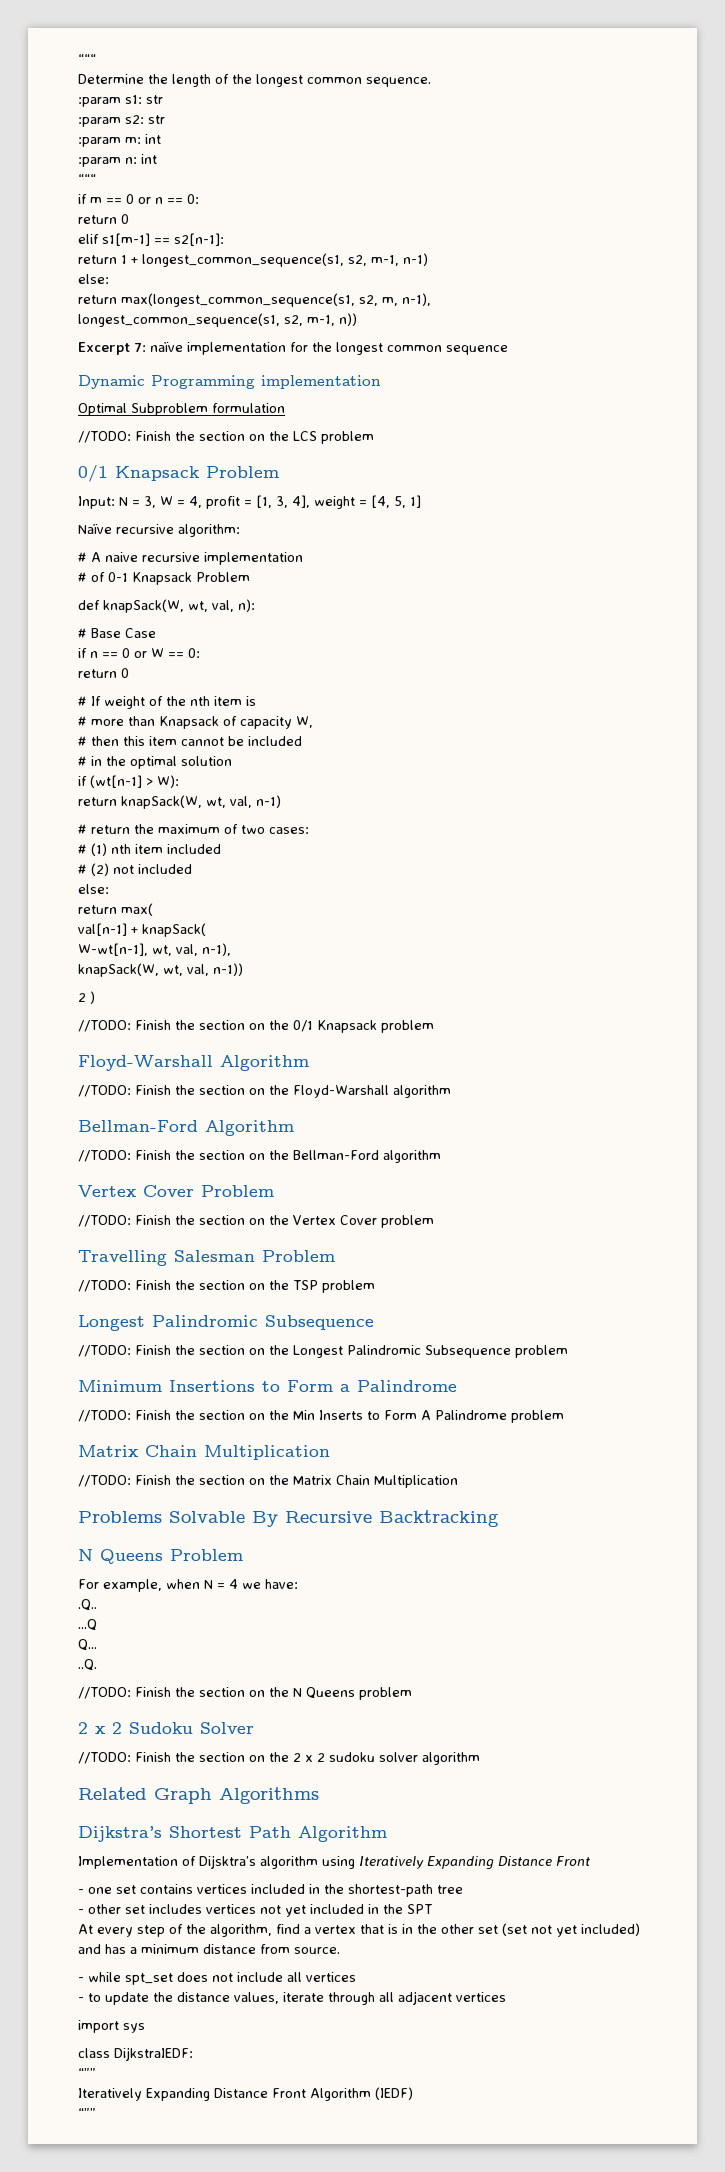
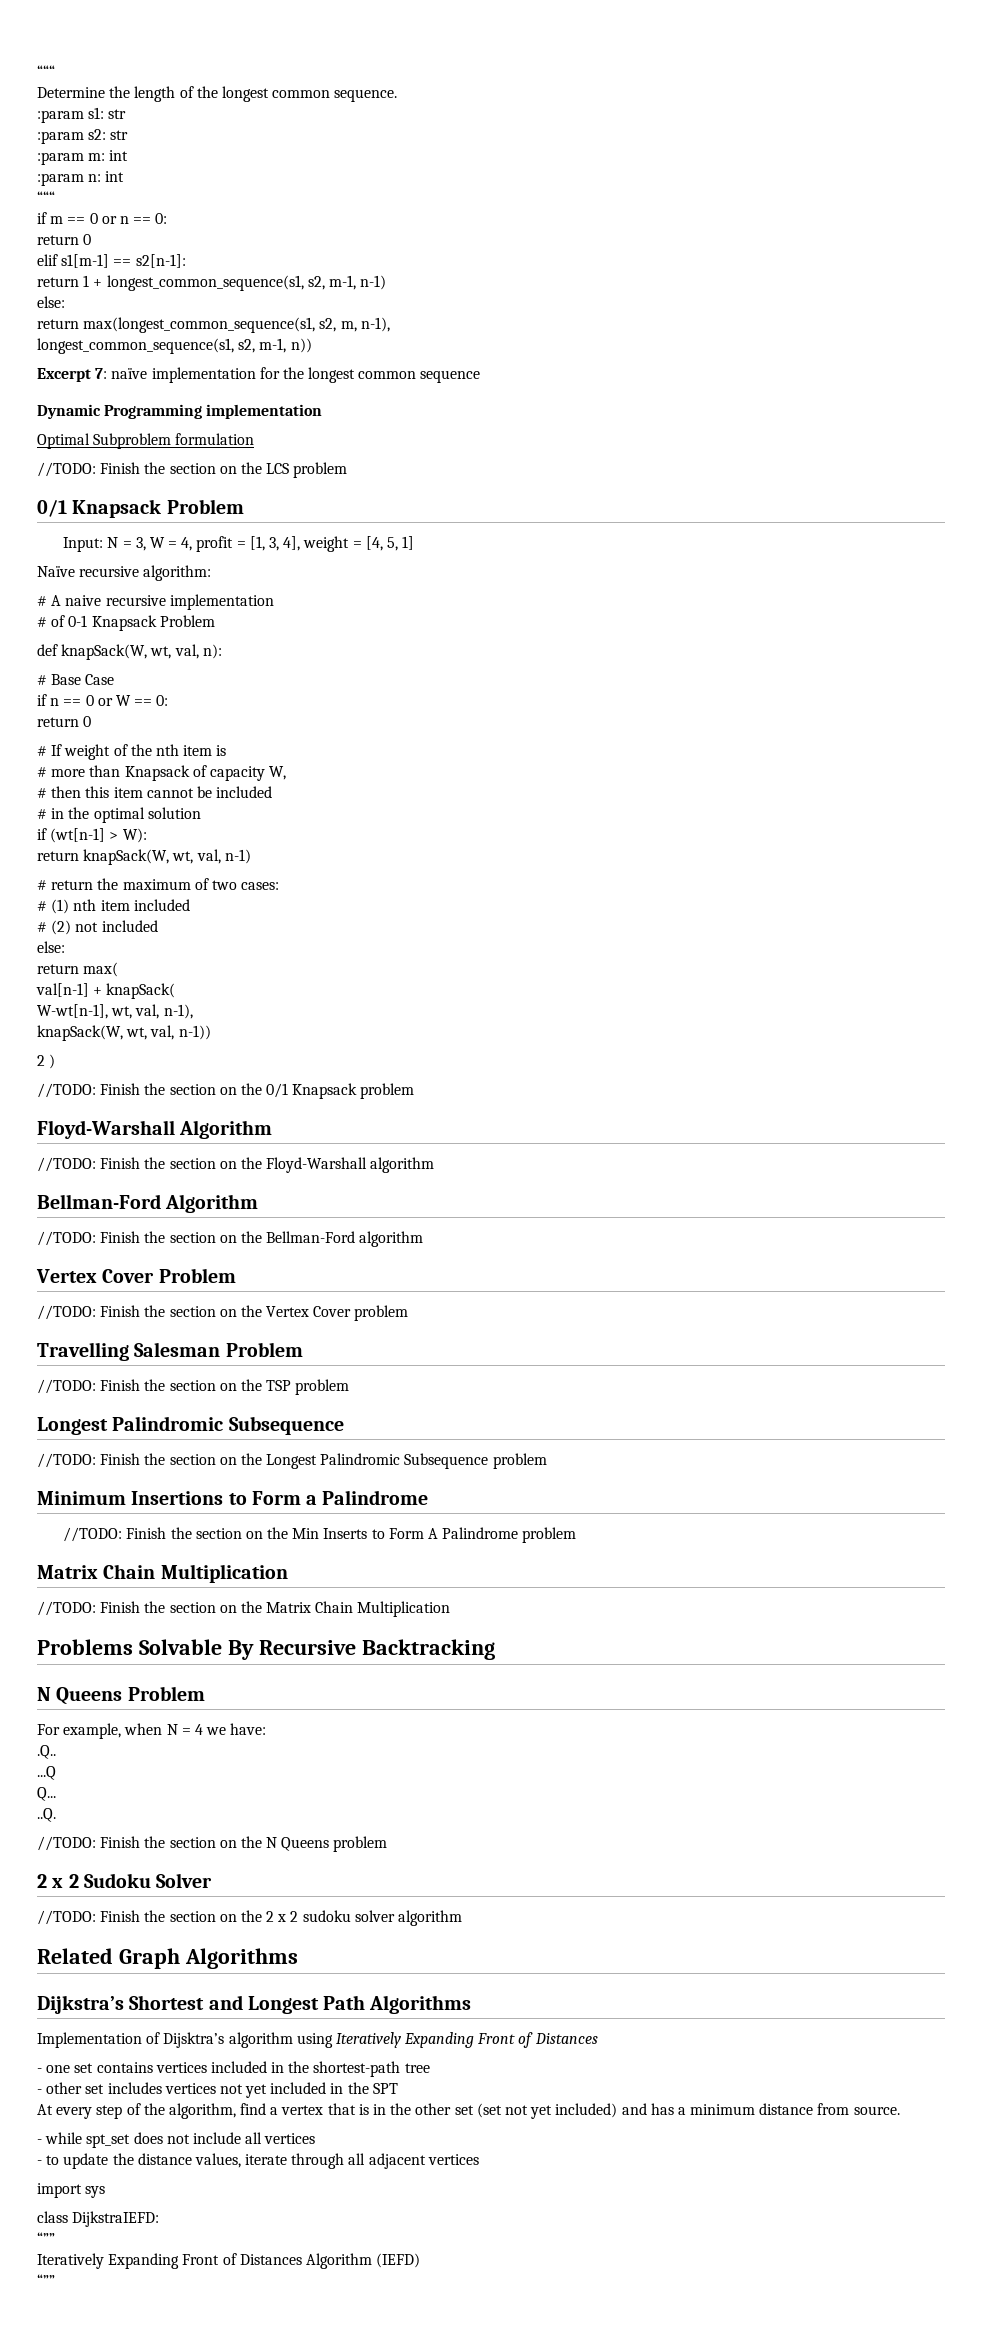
- Dijkstra’s Shortest Path Algorithm
+ Dijkstra’s Shortest and Longest Path Algorithms
- Implementation of Dijsktra’s algorithm using Iteratively Expanding Distance Front
+ Implementation of Dijsktra’s algorithm using Iteratively Expanding Front of Distances
- class DijkstraIEDF:
+ class DijkstraIEFD:
- Iteratively Expanding Distance Front Algorithm (IEDF)
+ Iteratively Expanding Front of Distances Algorithm (IEFD)

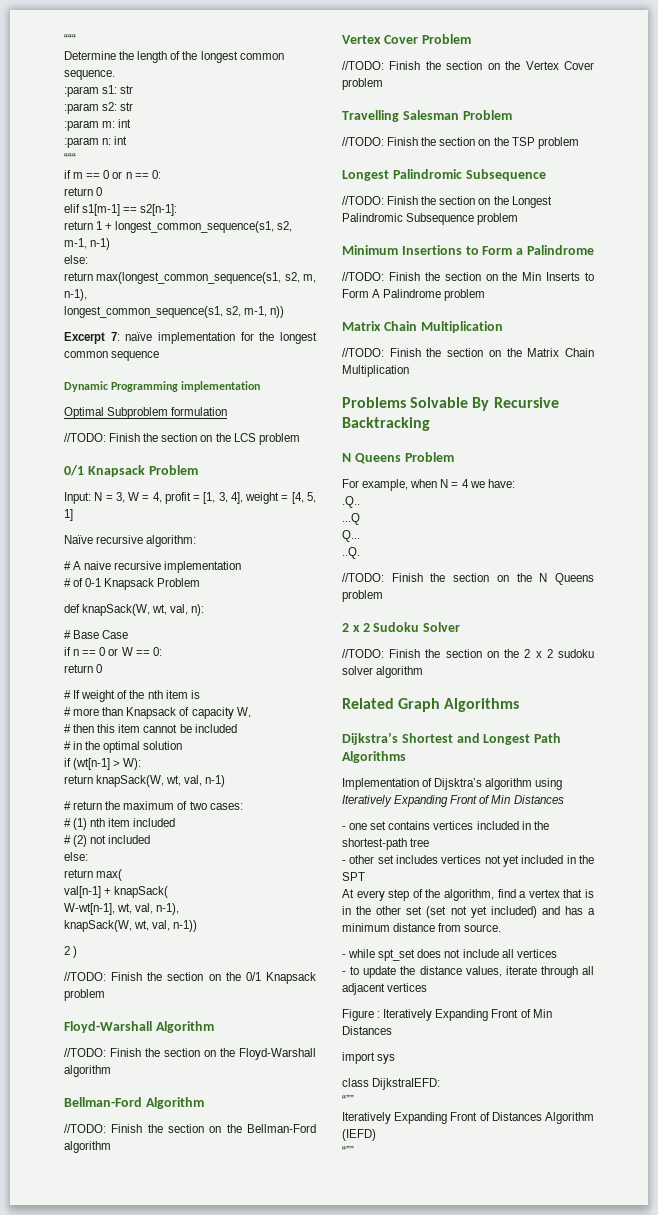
- Implementation of Dijsktra’s algorithm using Iteratively Expanding Front of Distances
+ Implementation of Dijsktra’s algorithm using Iteratively Expanding Front of Min Distances
+ Figure : Iteratively Expanding Front of Min Distances

